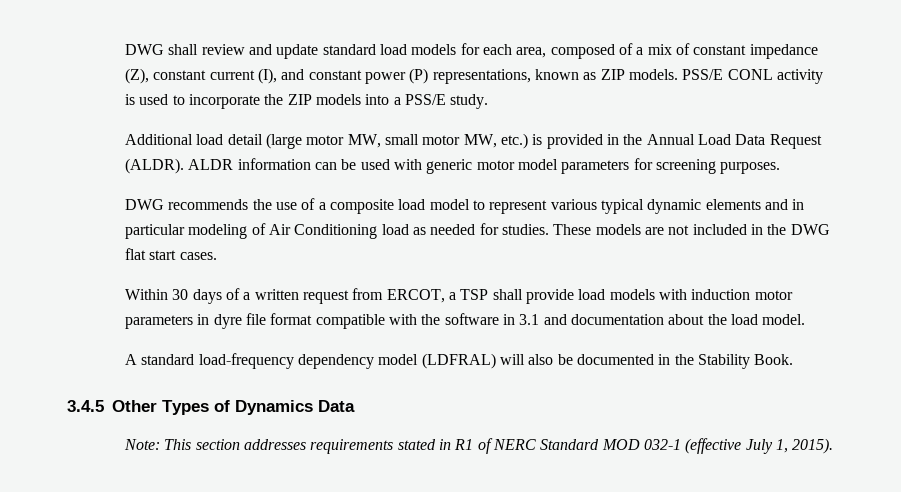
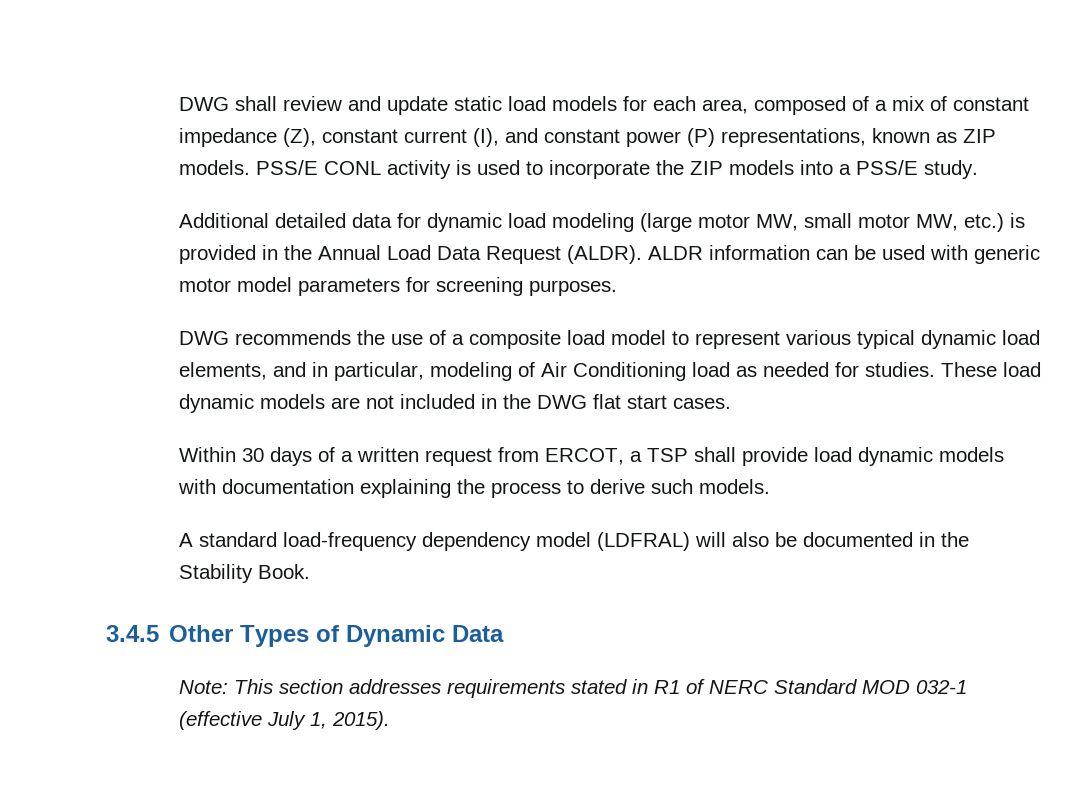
- DWG shall review and update standard load models for each area, composed of a mix of constant impedance (Z), constant current (I), and constant power (P) representations, known as ZIP models.
+ DWG shall review and update static load models for each area, composed of a mix of constant impedance (Z), constant current (I), and constant power (P) representations, known as ZIP models.
- Additional load detail (large motor MW, small motor MW, etc.) is provided in the Annual Load Data Request (ALDR).
+ Additional detailed data for dynamic load modeling (large motor MW, small motor MW, etc.) is provided in the Annual Load Data Request (ALDR).
- DWG recommends the use of a composite load model to represent various typical dynamic elements and in particular modeling of Air Conditioning load as needed for studies.
+ DWG recommends the use of a composite load model to represent various typical dynamic load elements, and in particular, modeling of Air Conditioning load as needed for studies.
- These models are not included in the DWG flat start cases.
+ These load dynamic models are not included in the DWG flat start cases.
- Within 30 days of a written request from ERCOT, a TSP shall provide load models with induction motor parameters in dyre file format compatible with the software in 3.1 and documentation about the load model.
+ Within 30 days of a written request from ERCOT, a TSP shall provide load dynamic models with documentation explaining the process to derive such models.
- 3.4.5 Other Types of Dynamics Data
+ 3.4.5 Other Types of Dynamic Data

